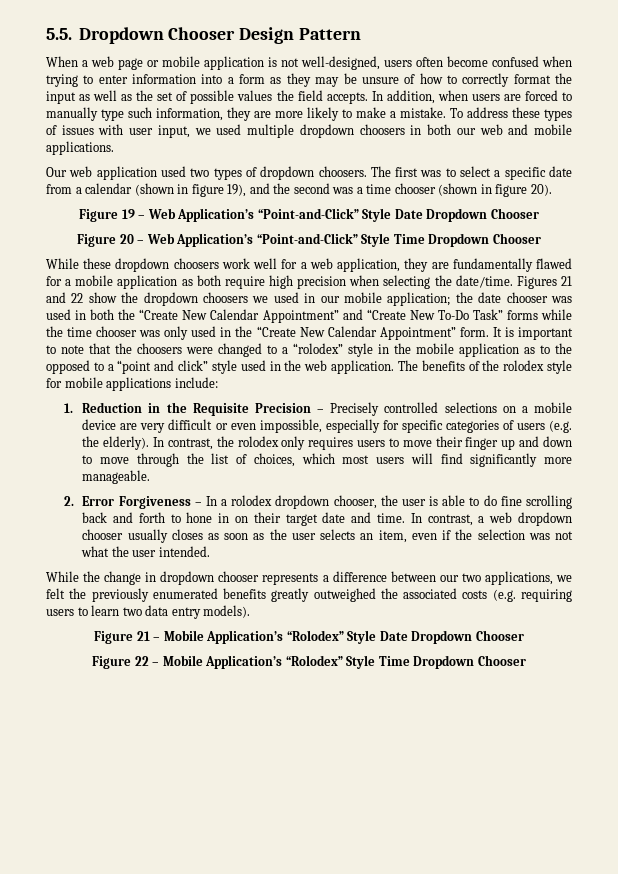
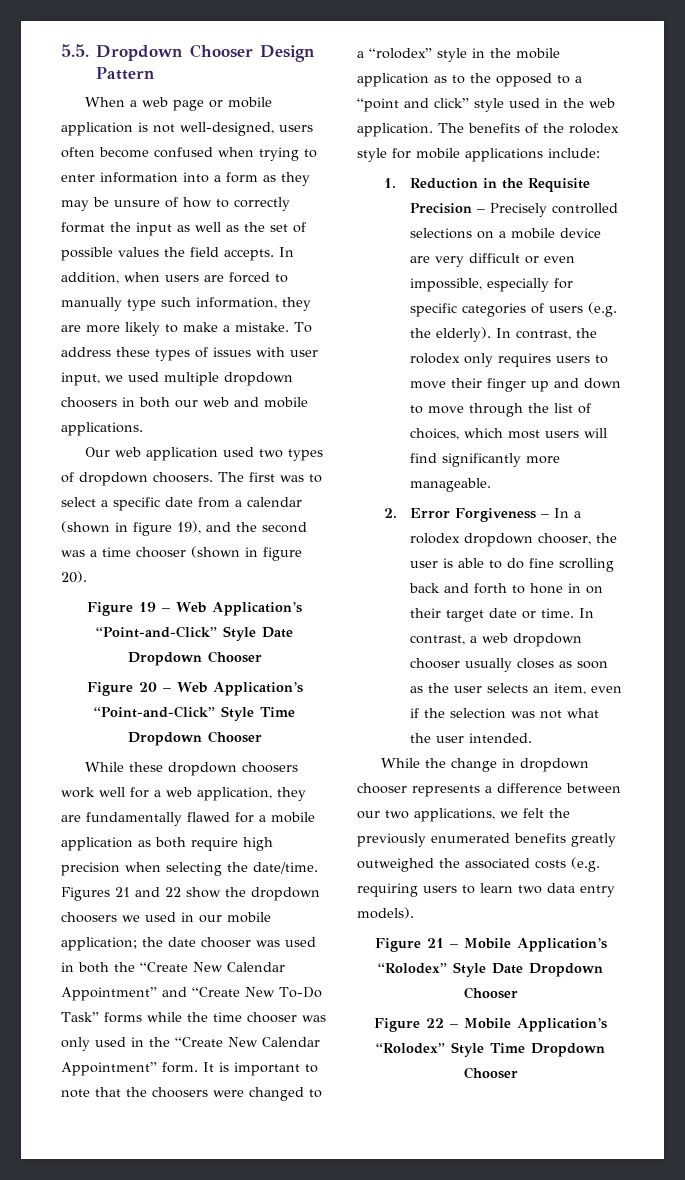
- 2. Error Forgiveness – In a rolodex dropdown chooser, the user is able to do fine scrolling back and forth to hone in on their target date and time.
+ 2. Error Forgiveness – In a rolodex dropdown chooser, the user is able to do fine scrolling back and forth to hone in on their target date or time.

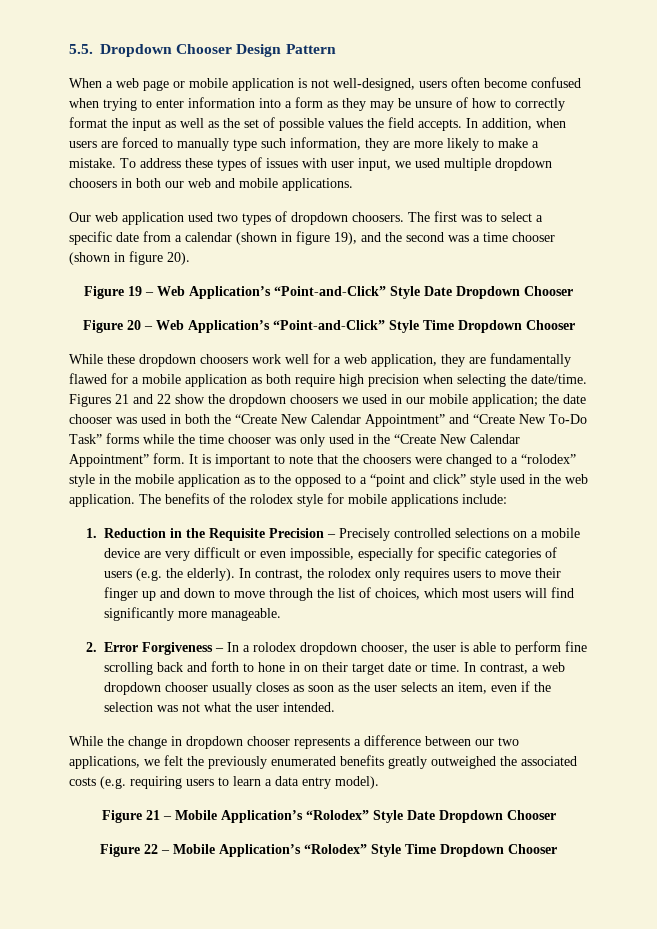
- 2. Error Forgiveness – In a rolodex dropdown chooser, the user is able to do fine scrolling back and forth to hone in on their target date or time.
+ 2. Error Forgiveness – In a rolodex dropdown chooser, the user is able to perform fine scrolling back and forth to hone in on their target date or time.
- While the change in dropdown chooser represents a difference between our two applications, we felt the previously enumerated benefits greatly outweighed the associated costs (e.g. requiring users to learn two data entry models).
+ While the change in dropdown chooser represents a difference between our two applications, we felt the previously enumerated benefits greatly outweighed the associated costs (e.g. requiring users to learn a data entry model).

